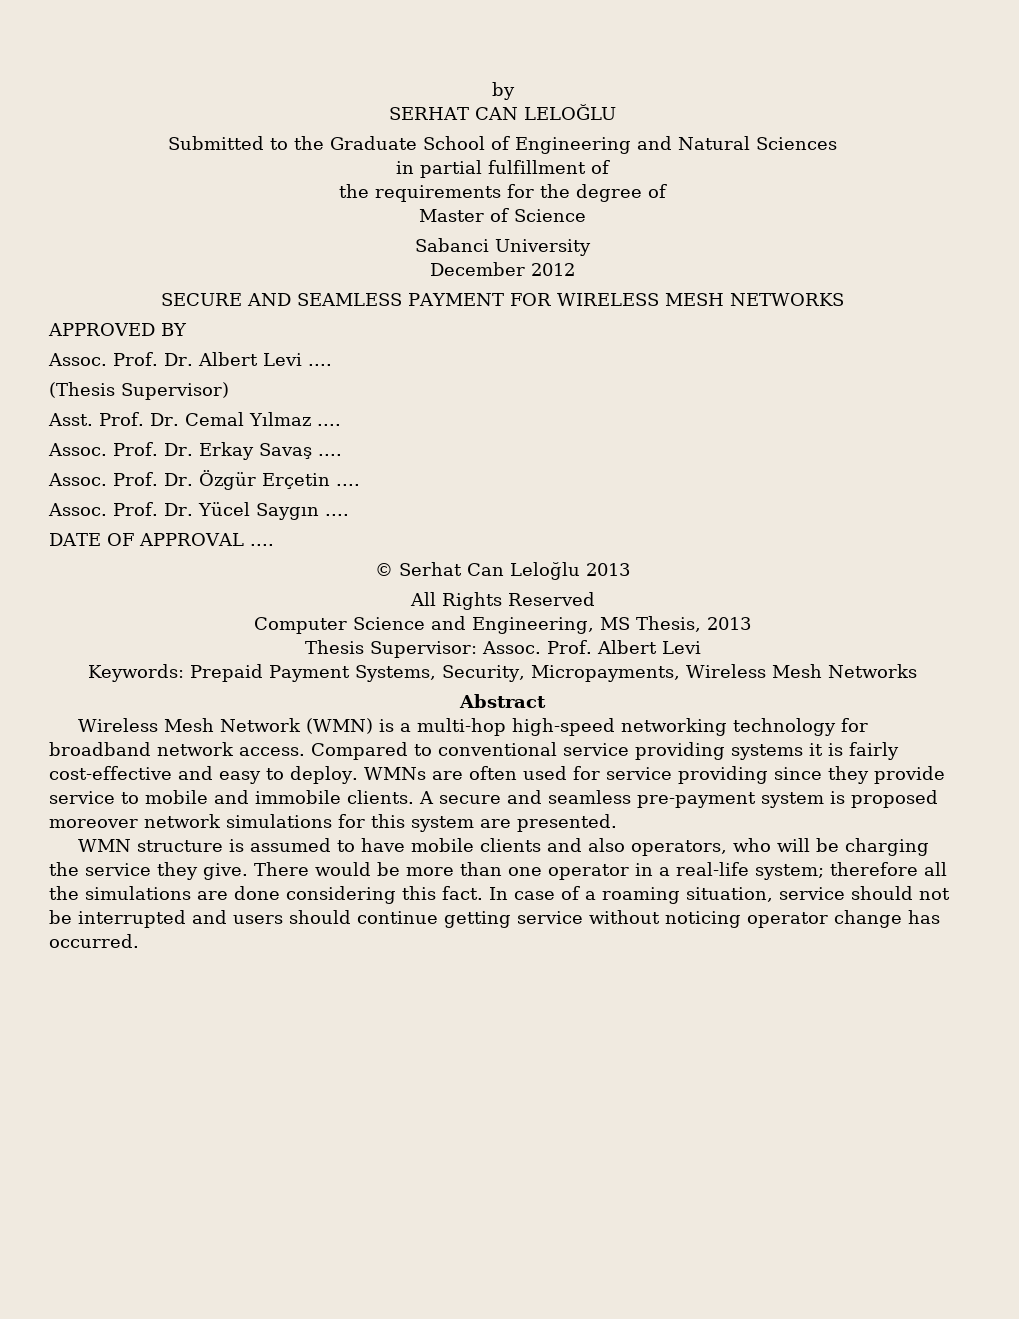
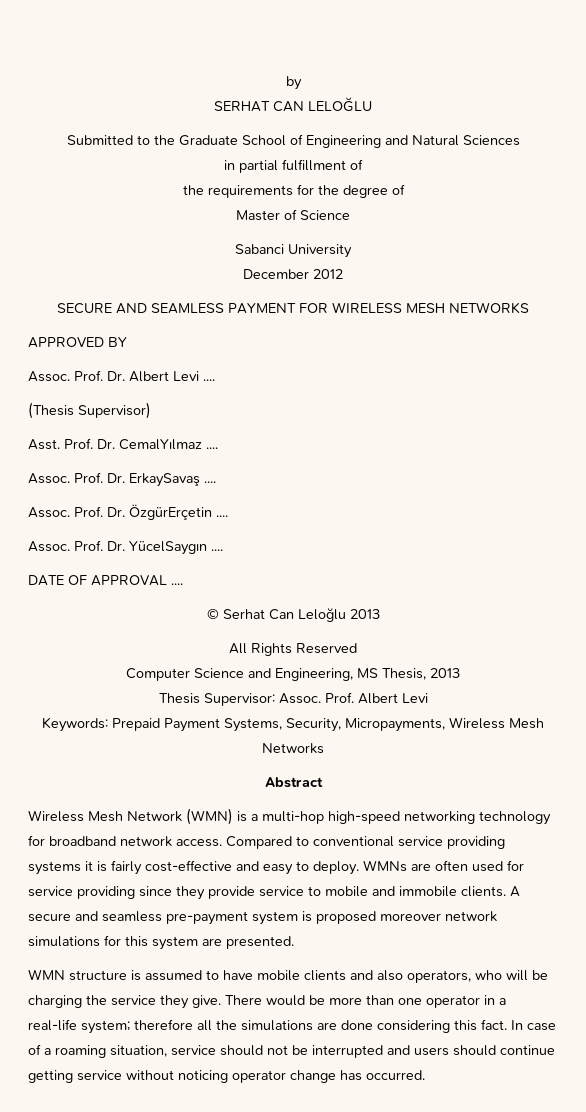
- Prof. Dr. Cemal Yılmaz ....
- Assoc. Prof. Dr. Erkay Savaş ....
- Assoc. Prof. Dr. Özgür Erçetin ....
- Assoc. Prof. Dr. Yücel Saygın ....
+ Prof. Dr. CemalYılmaz ....
+ Assoc. Prof. Dr. ErkaySavaş ....
+ Assoc. Prof. Dr. ÖzgürErçetin ....
+ Assoc. Prof. Dr. YücelSaygın ....

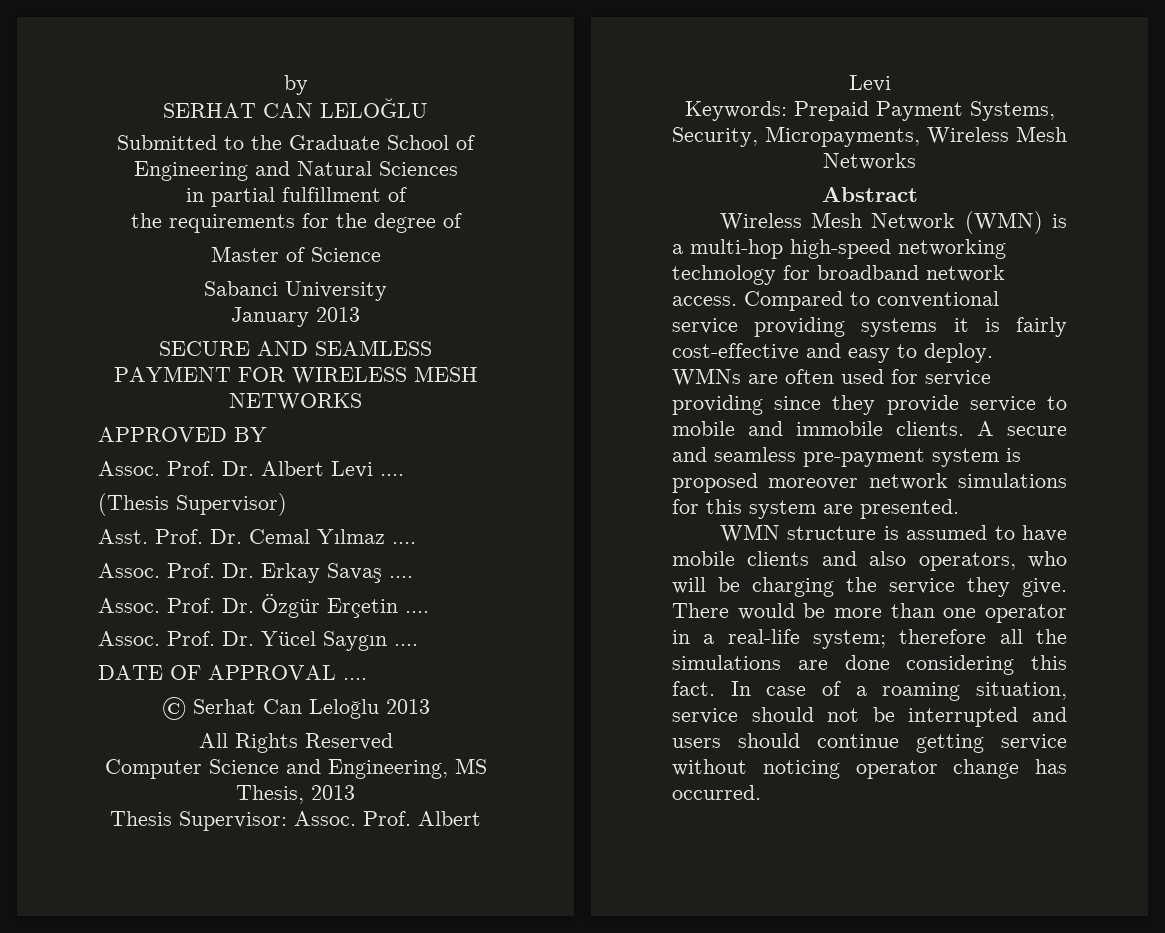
- December 2012
+ January 2013
- Prof. Dr. CemalYılmaz ....
- Assoc. Prof. Dr. ErkaySavaş ....
- Assoc. Prof. Dr. ÖzgürErçetin ....
- Assoc. Prof. Dr. YücelSaygın ....
+ Prof. Dr. Cemal Yılmaz ....
+ Assoc. Prof. Dr. Erkay Savaş ....
+ Assoc. Prof. Dr. Özgür Erçetin ....
+ Assoc. Prof. Dr. Yücel Saygın ....

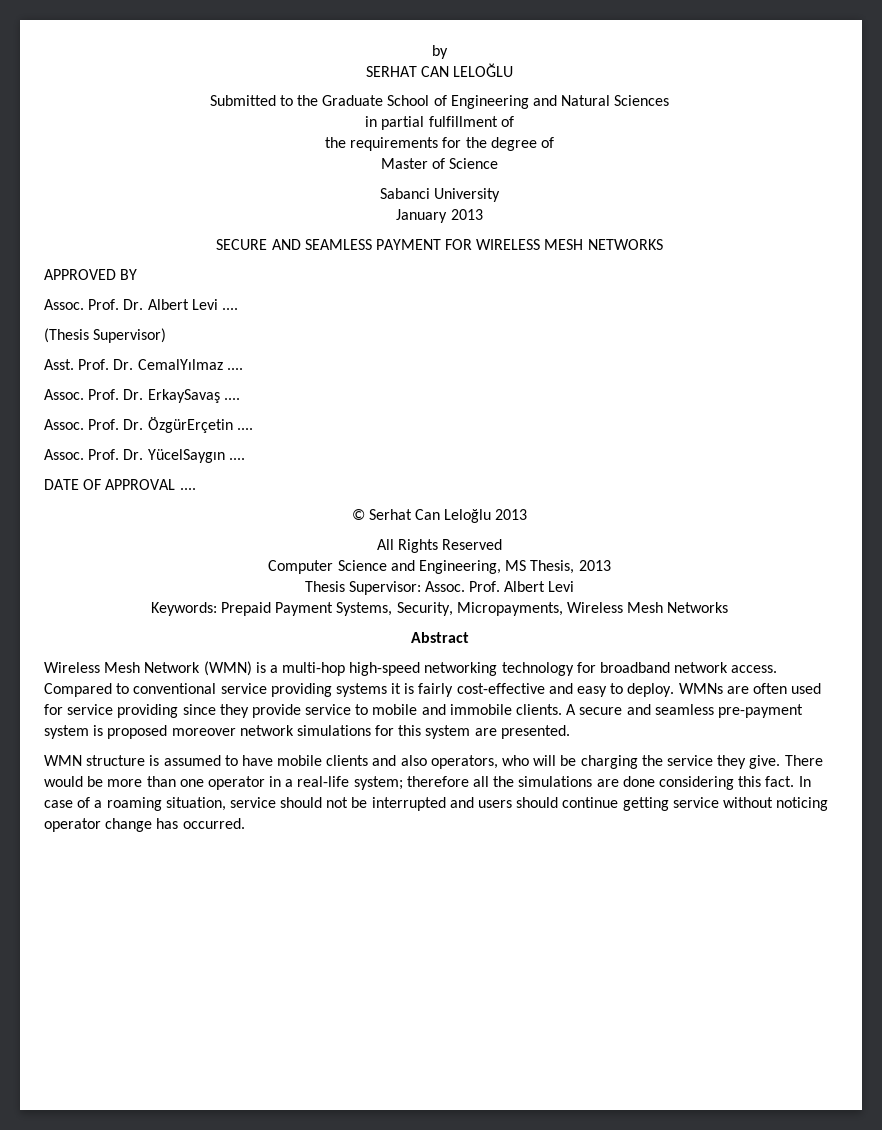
- Prof. Dr. Cemal Yılmaz ....
- Assoc. Prof. Dr. Erkay Savaş ....
- Assoc. Prof. Dr. Özgür Erçetin ....
- Assoc. Prof. Dr. Yücel Saygın ....
+ Prof. Dr. CemalYılmaz ....
+ Assoc. Prof. Dr. ErkaySavaş ....
+ Assoc. Prof. Dr. ÖzgürErçetin ....
+ Assoc. Prof. Dr. YücelSaygın ....

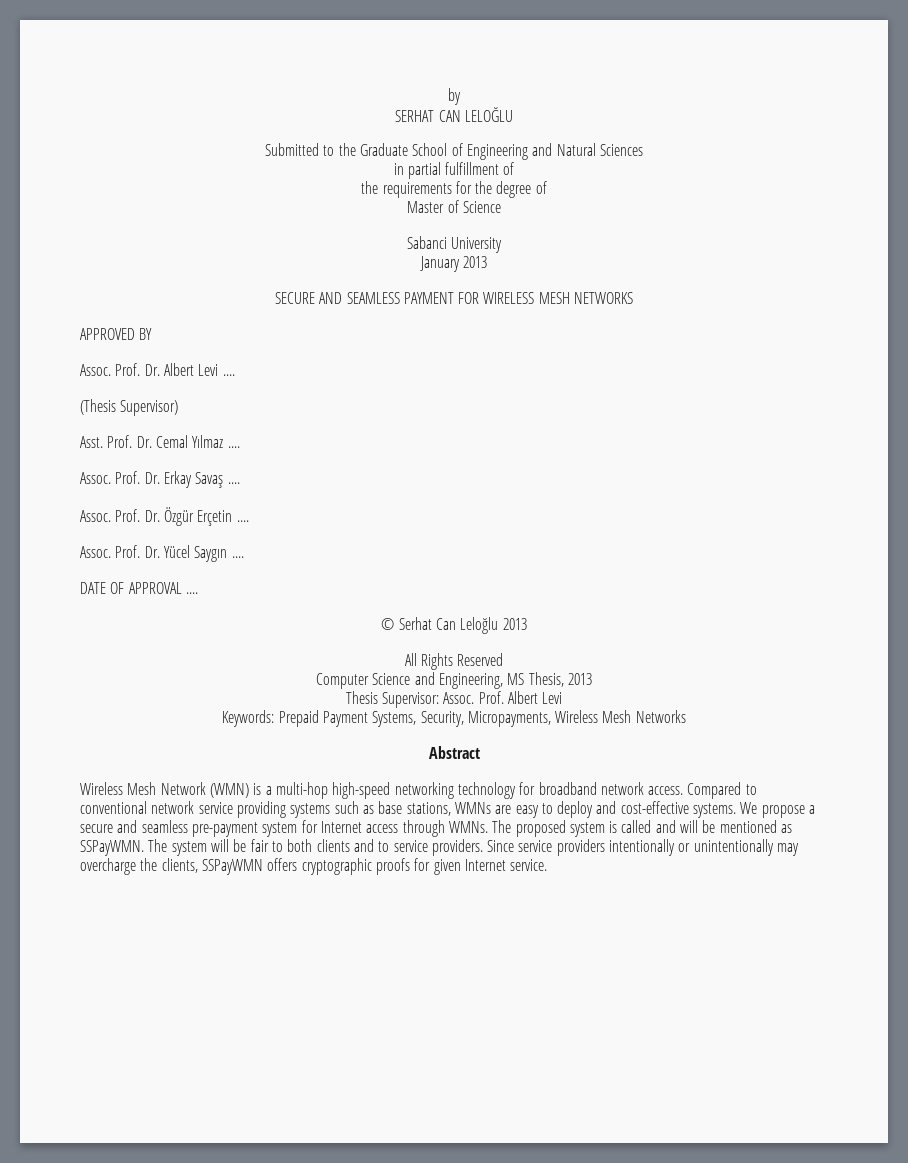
- Prof. Dr. CemalYılmaz ....
- Assoc. Prof. Dr. ErkaySavaş ....
- Assoc. Prof. Dr. ÖzgürErçetin ....
- Assoc. Prof. Dr. YücelSaygın ....
+ Prof. Dr. Cemal Yılmaz ....
+ Assoc. Prof. Dr. Erkay Savaş ....
+ Assoc. Prof. Dr. Özgür Erçetin ....
+ Assoc. Prof. Dr. Yücel Saygın ....
- Compared to conventional service providing systems it is fairly cost-effective and easy to deploy. WMNs are often used for service providing since they provide service to mobile and immobile clients. A secure and seamless pre-payment system is proposed moreover network simulations for this system are presented.
- WMN structure is assumed to have mobile clients and also operators, who will be charging the service they give. There would be more than one operator in a real-life system; therefore all the simulations are done considering this fact. In case of a roaming situation, service should not be interrupted and users should continue getting service without noticing operator change has occurred.
+ Compared to conventional network service providing systems such as base stations, WMNs are easy to deploy and cost-effective systems. We propose a secure and seamless pre-payment system for Internet access through WMNs. The proposed system is called and will be mentioned as SSPayWMN. The system will be fair to both clients and to service providers. Since service providers intentionally or unintentionally may overcharge the clients, SSPayWMN offers cryptographic proofs for given Internet service.

